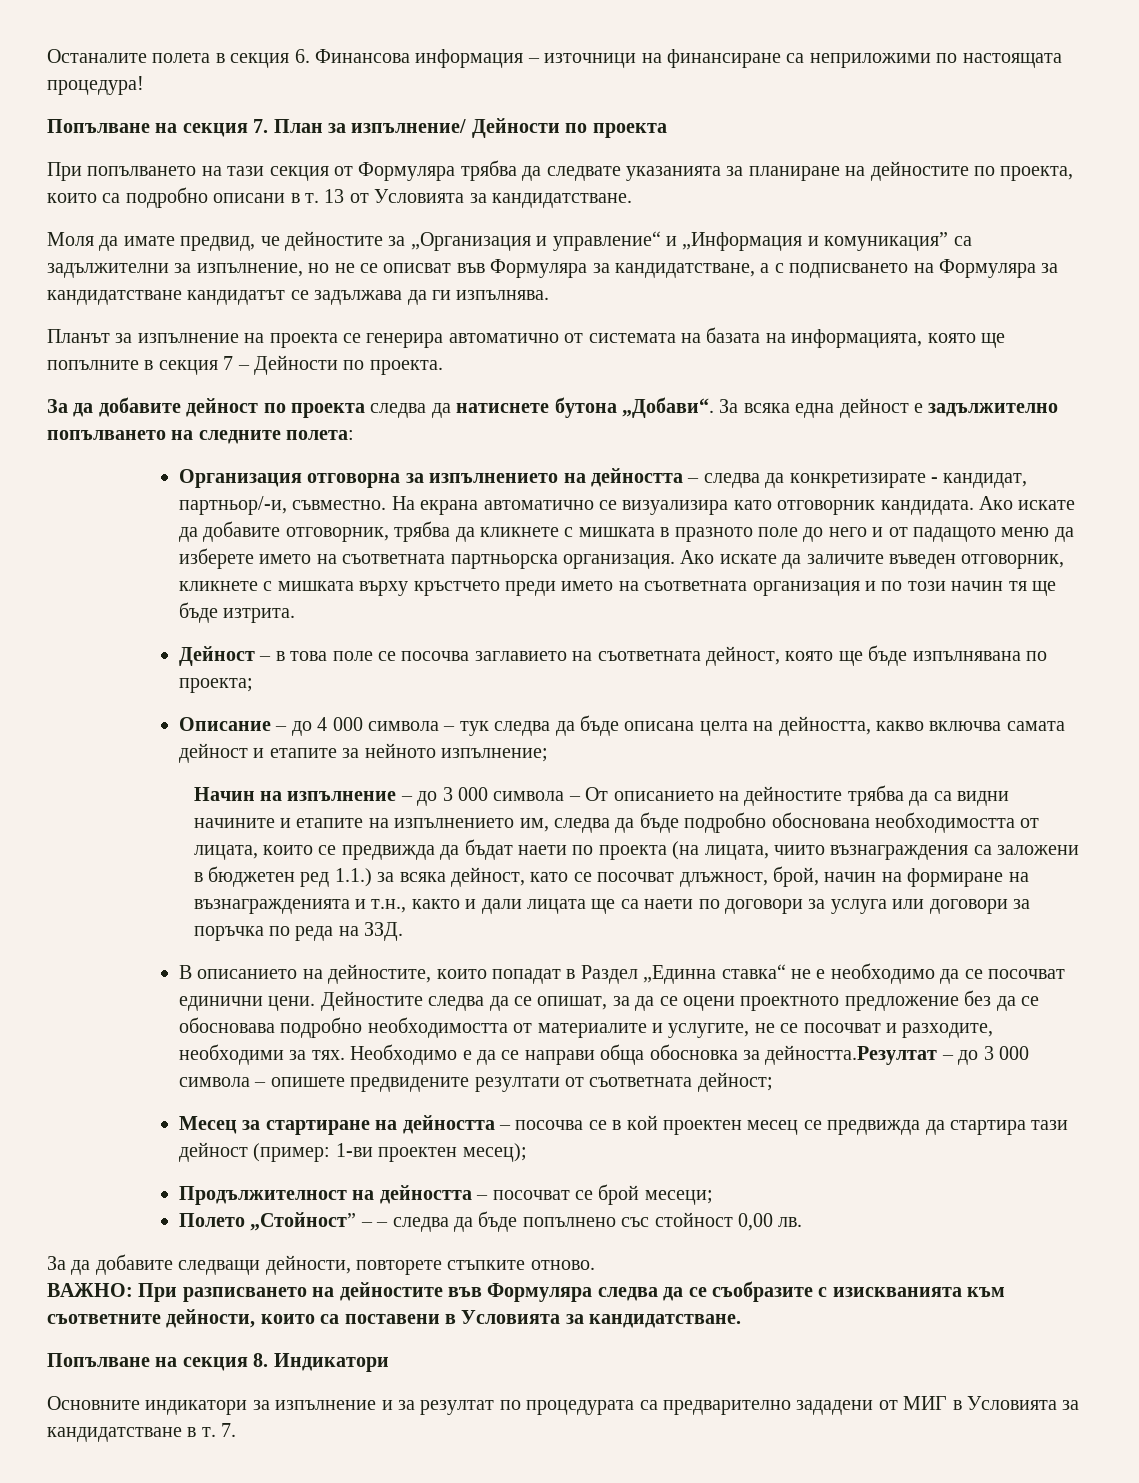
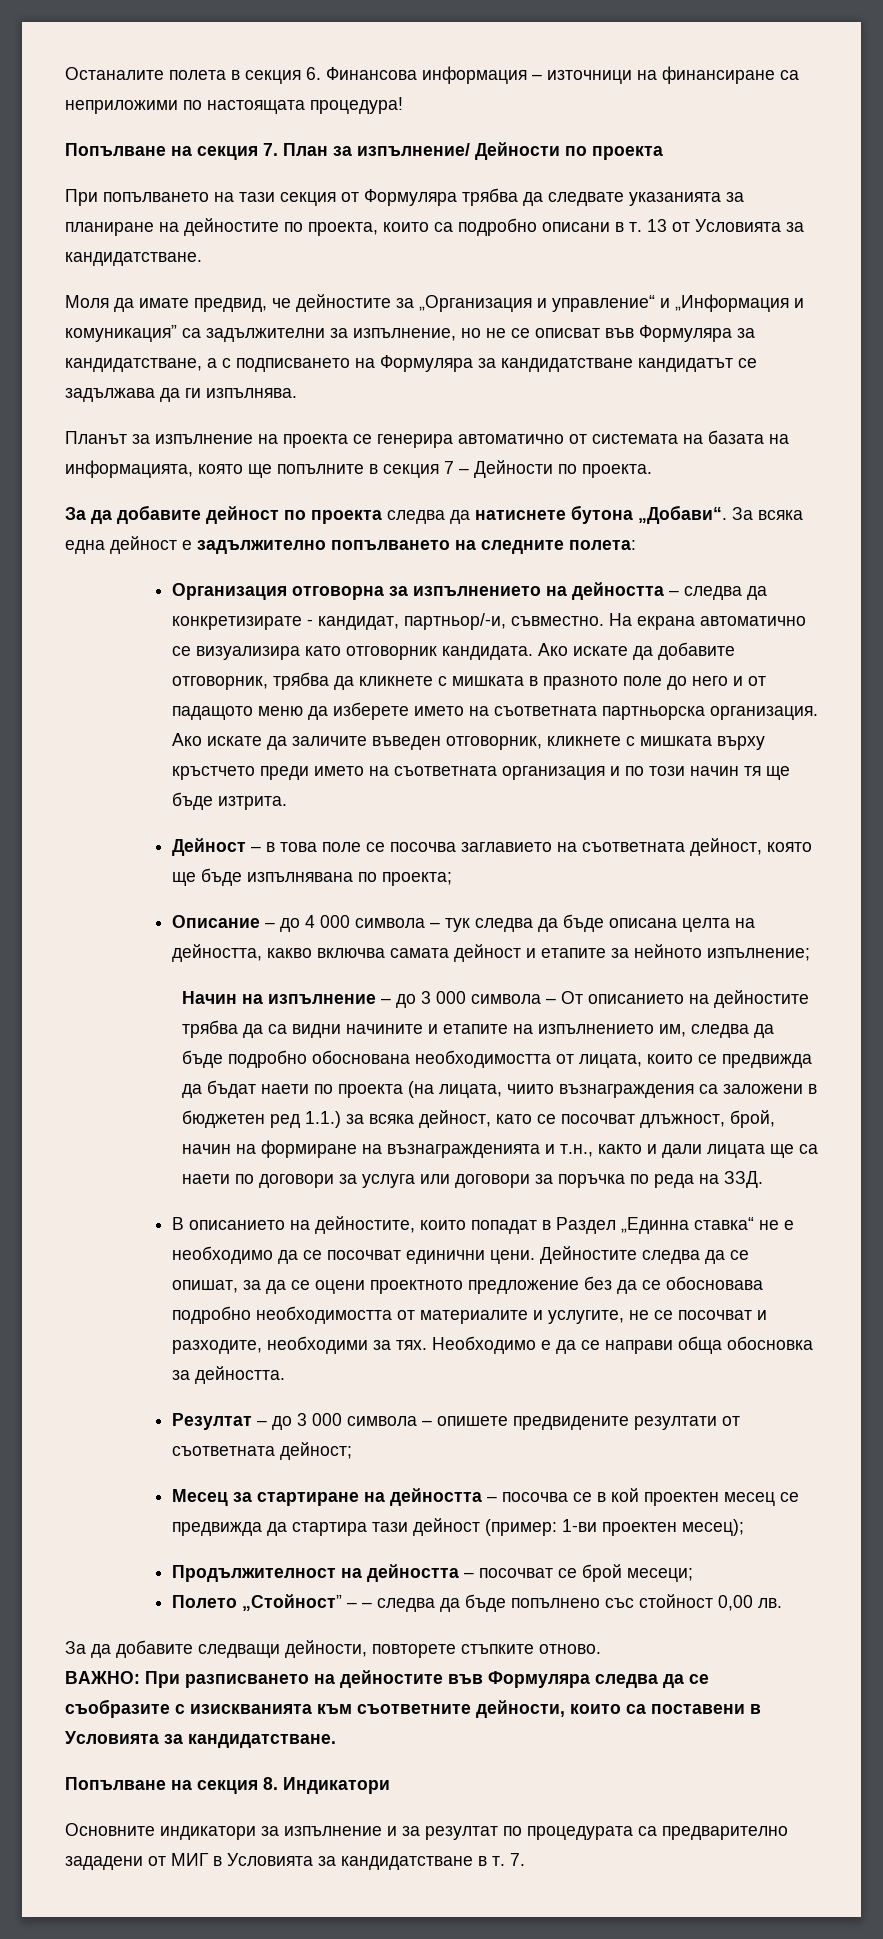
- Необходимо е да се направи обща обосновка за дейността.Резултат – до 3 000 символа – опишете предвидените резултати от съответната дейност;
+ Необходимо е да се направи обща обосновка за дейността.
+ Резултат – до 3 000 символа – опишете предвидените резултати от съответната дейност;

